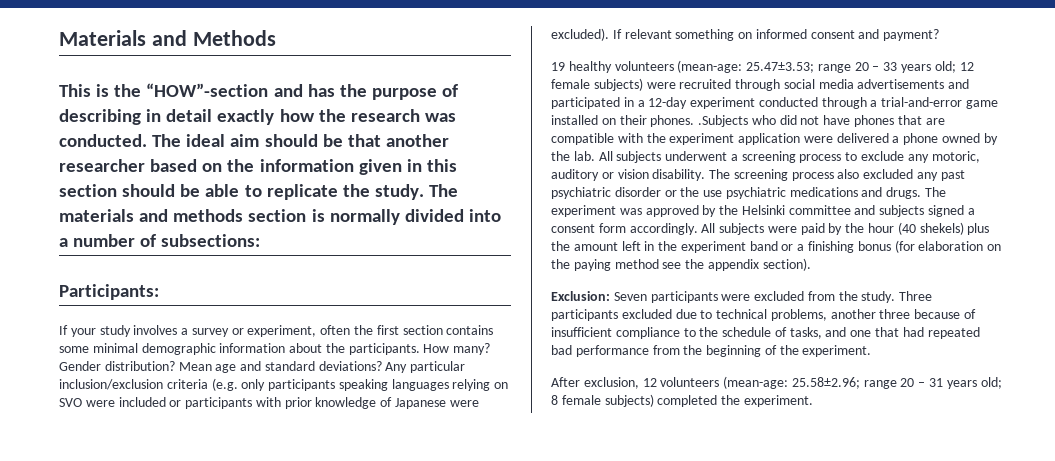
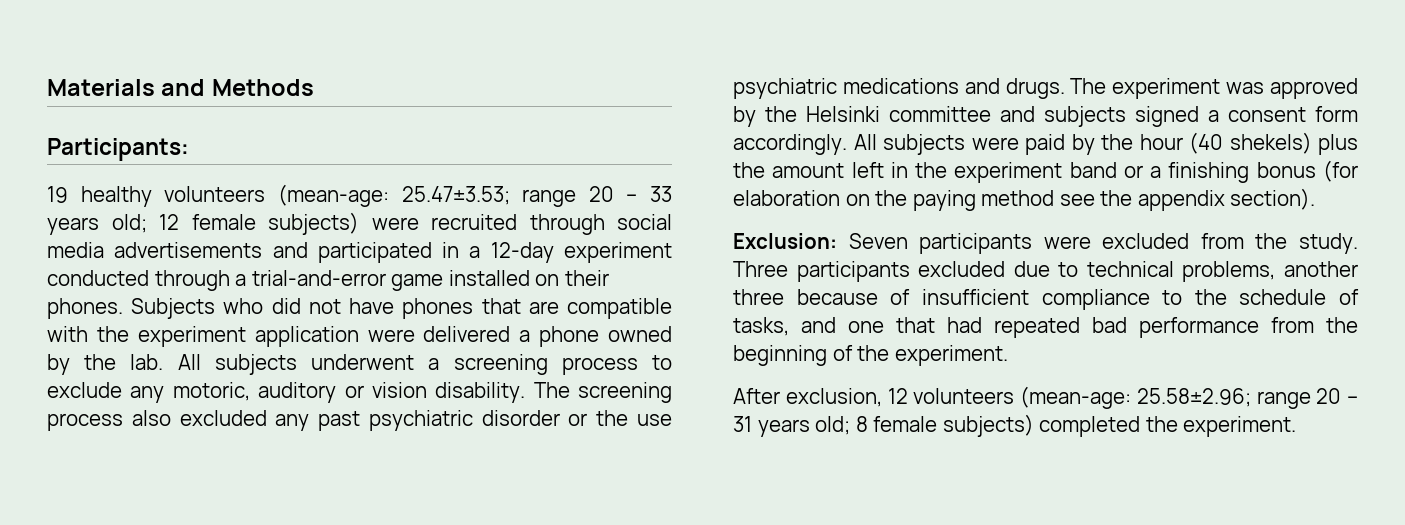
- This is the “HOW”-section and has the purpose of describing in detail exactly how the research was conducted. The ideal aim should be that another researcher based on the information given in this section should be able to replicate the study. The materials and methods section is normally divided into a number of subsections:
  Participants:
- If your study involves a survey or experiment, often the first section contains some minimal demographic information about the participants. How many? Gender distribution? Mean age and standard deviations? Any particular inclusion/exclusion criteria (e.g. only participants speaking languages relying on SVO were included or participants with prior knowledge of Japanese were excluded). If relevant something on informed consent and payment?
- 19 healthy volunteers (mean-age: 25.47±3.53; range 20 – 33 years old; 12 female subjects) were recruited through social media advertisements and participated in a 12-day experiment conducted through a trial-and-error game installed on their phones. .Subjects who did not have phones that are compatible with the experiment application were delivered a phone owned by the lab.
+ 19 healthy volunteers (mean-age: 25.47±3.53; range 20 – 33 years old; 12 female subjects) were recruited through social media advertisements and participated in a 12-day experiment conducted through a trial-and-error game installed on their phones. Subjects who did not have phones that are compatible with the experiment application were delivered a phone owned by the lab.

